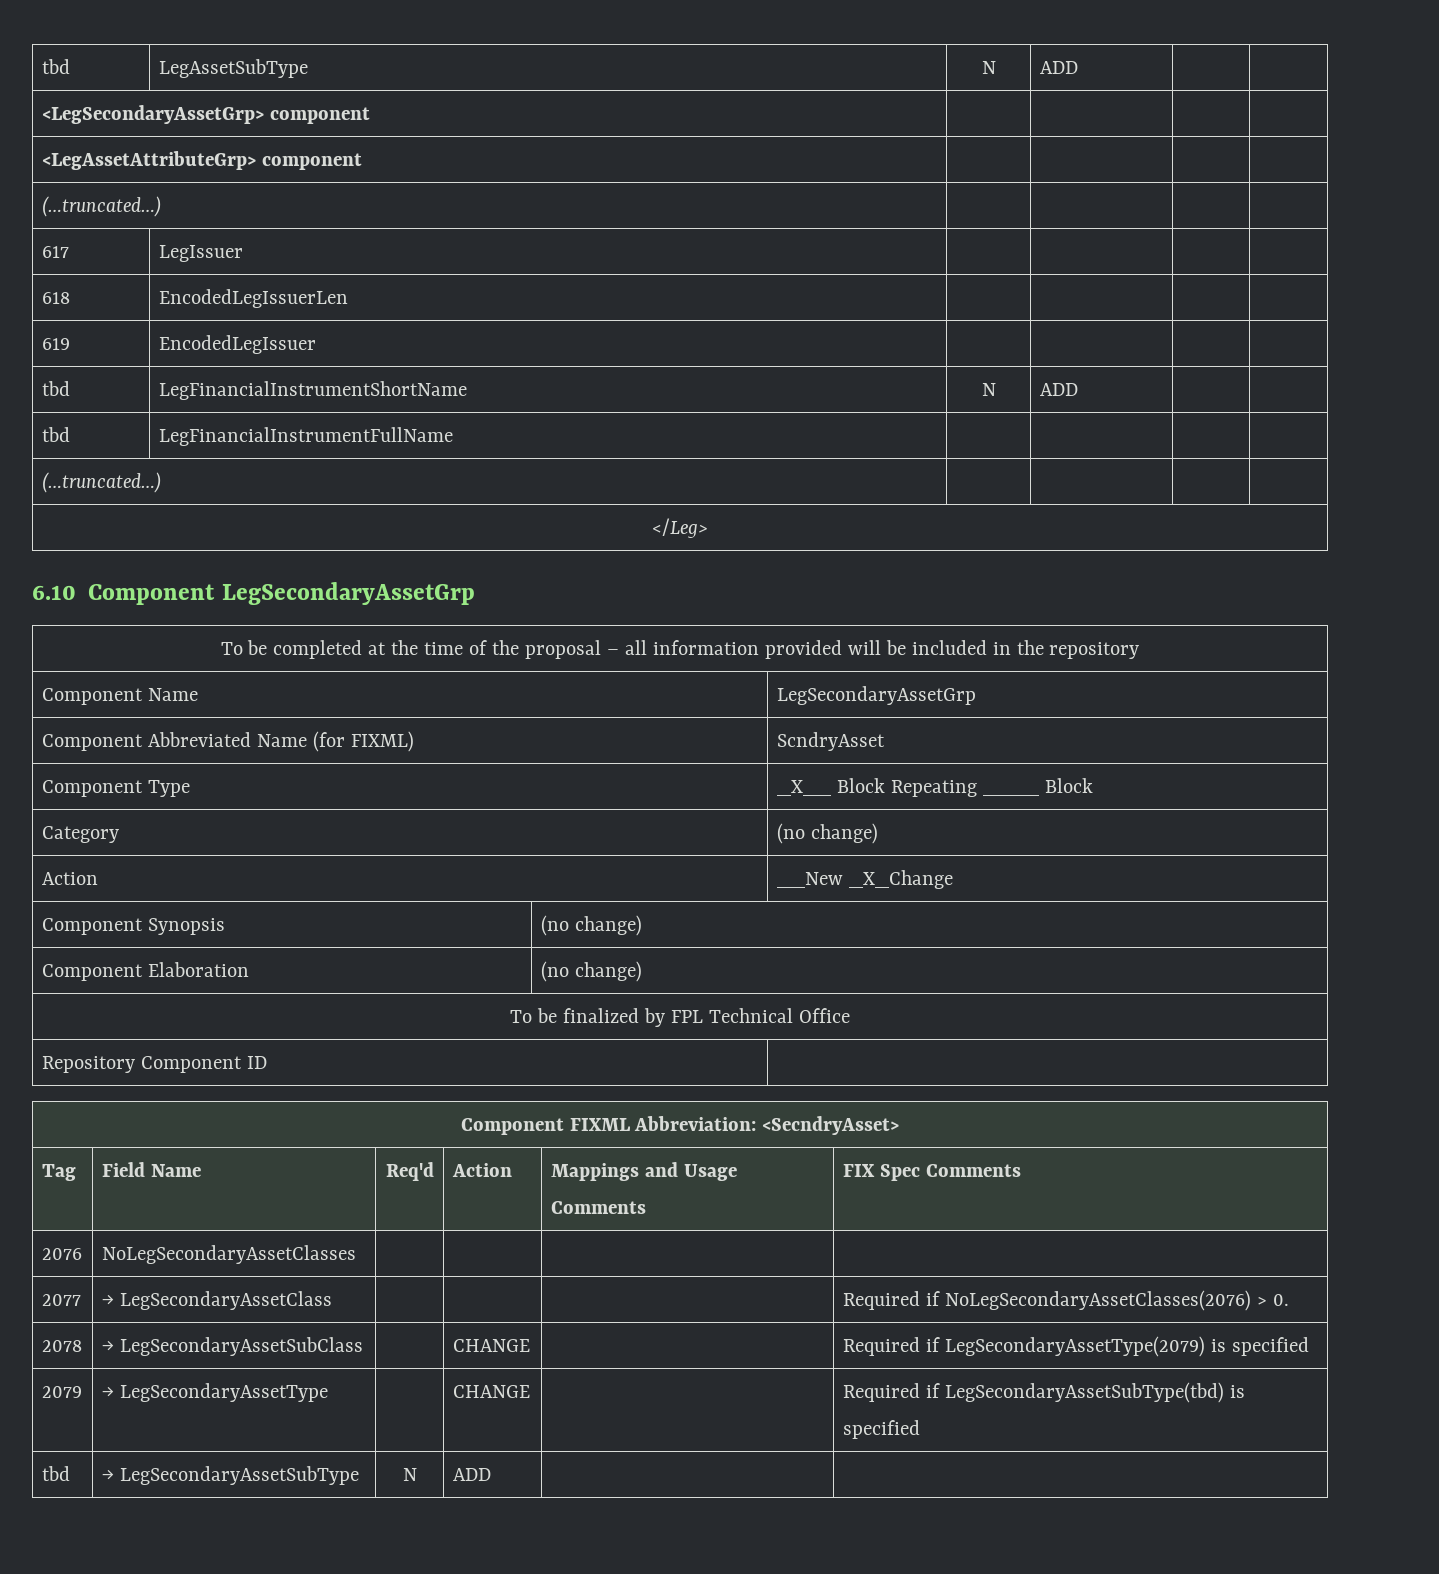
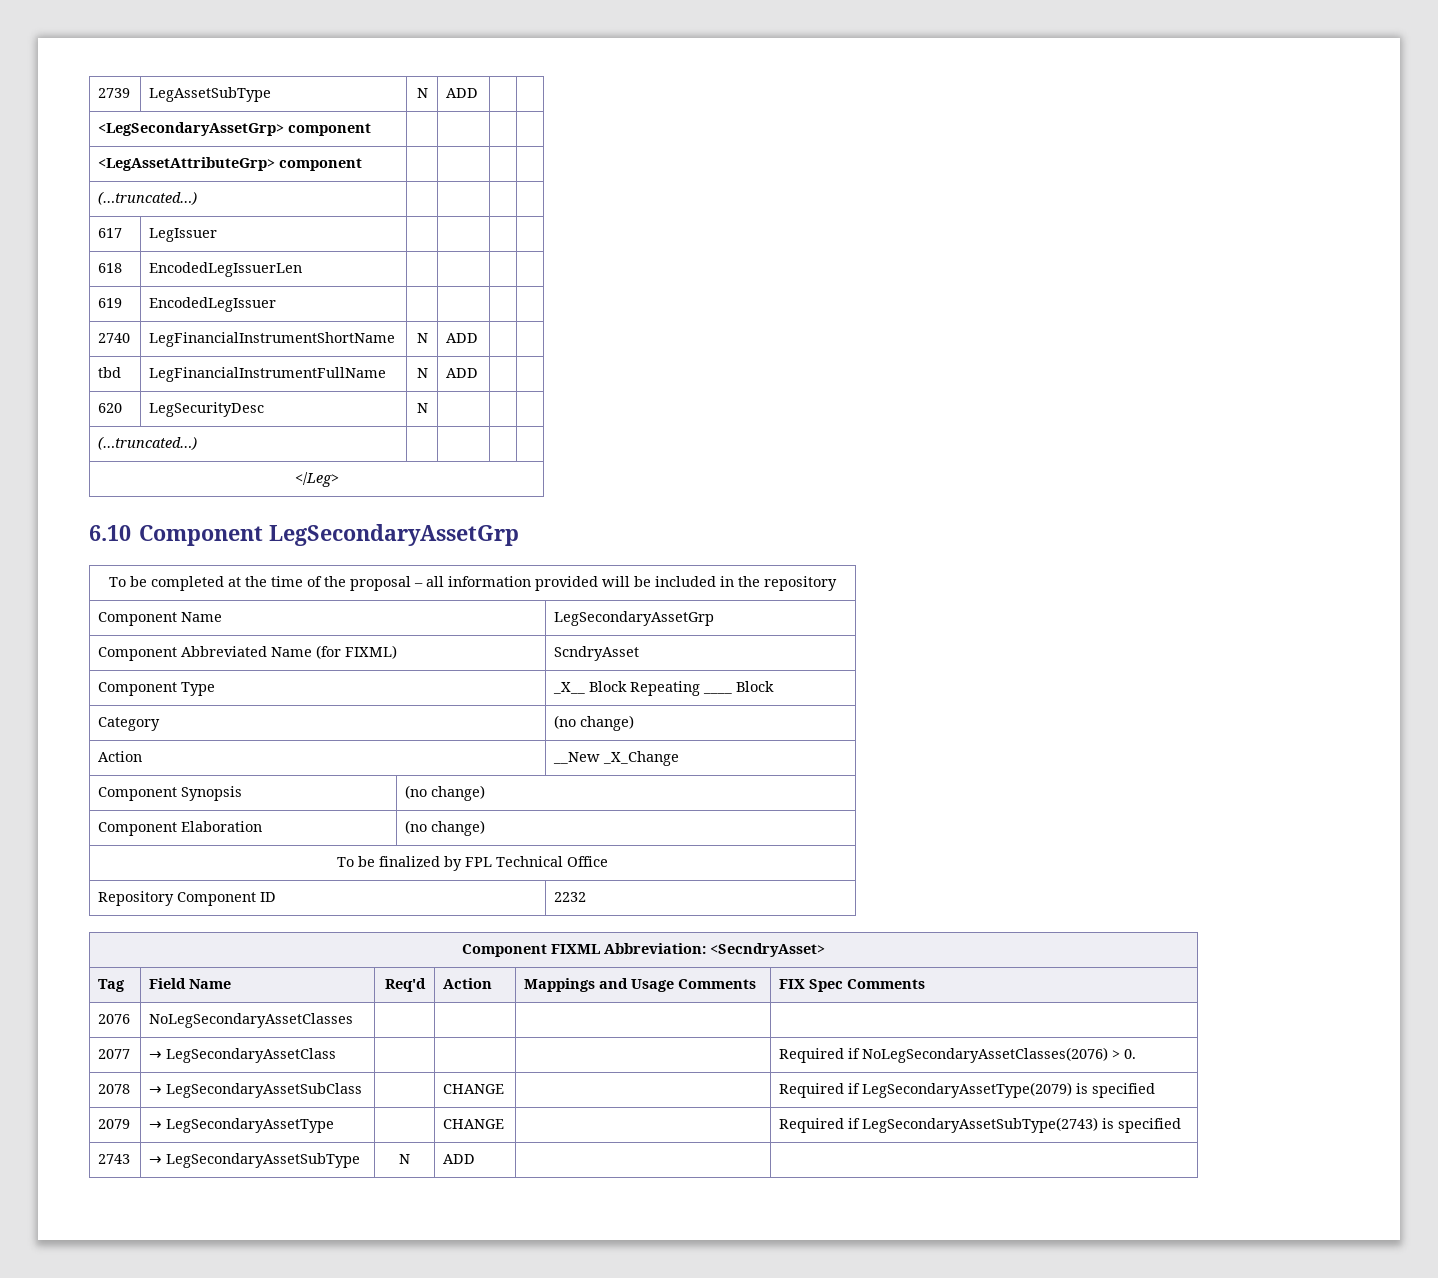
- tbd | LegAssetSubType | N | ADD | |
+ 2739 | LegAssetSubType | N | ADD | |
- tbd | LegFinancialInstrumentShortName | N | ADD | |
+ 2740 | LegFinancialInstrumentShortName | N | ADD | |
- tbd | LegFinancialInstrumentFullName | | | |
+ tbd | LegFinancialInstrumentFullName | N | ADD | |
+ 620 | LegSecurityDesc | N | | |
- Repository Component ID |
+ Repository Component ID | 2232
- 2079 | → LegSecondaryAssetType | | CHANGE | | Required if LegSecondaryAssetSubType(tbd) is specified
- tbd | → LegSecondaryAssetSubType | N | ADD | |
+ 2079 | → LegSecondaryAssetType | | CHANGE | | Required if LegSecondaryAssetSubType(2743) is specified
+ 2743 | → LegSecondaryAssetSubType | N | ADD | |

